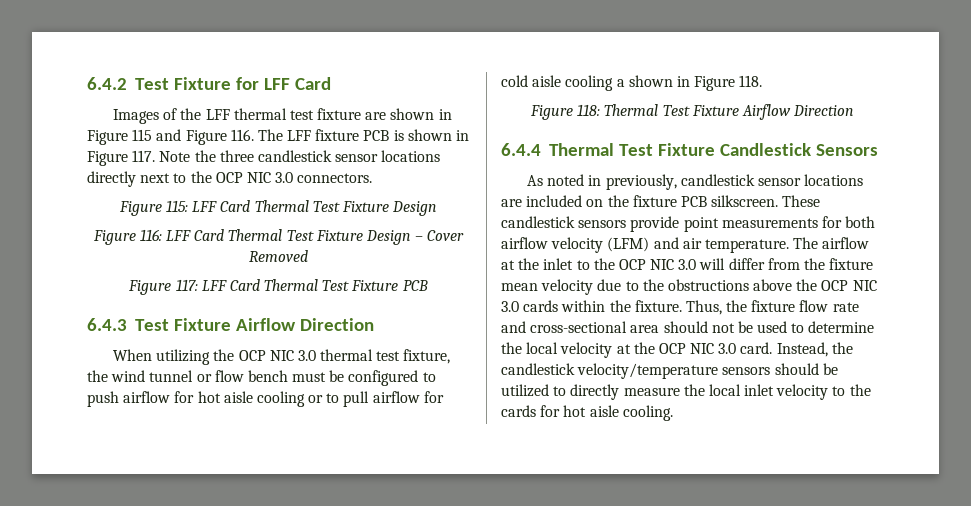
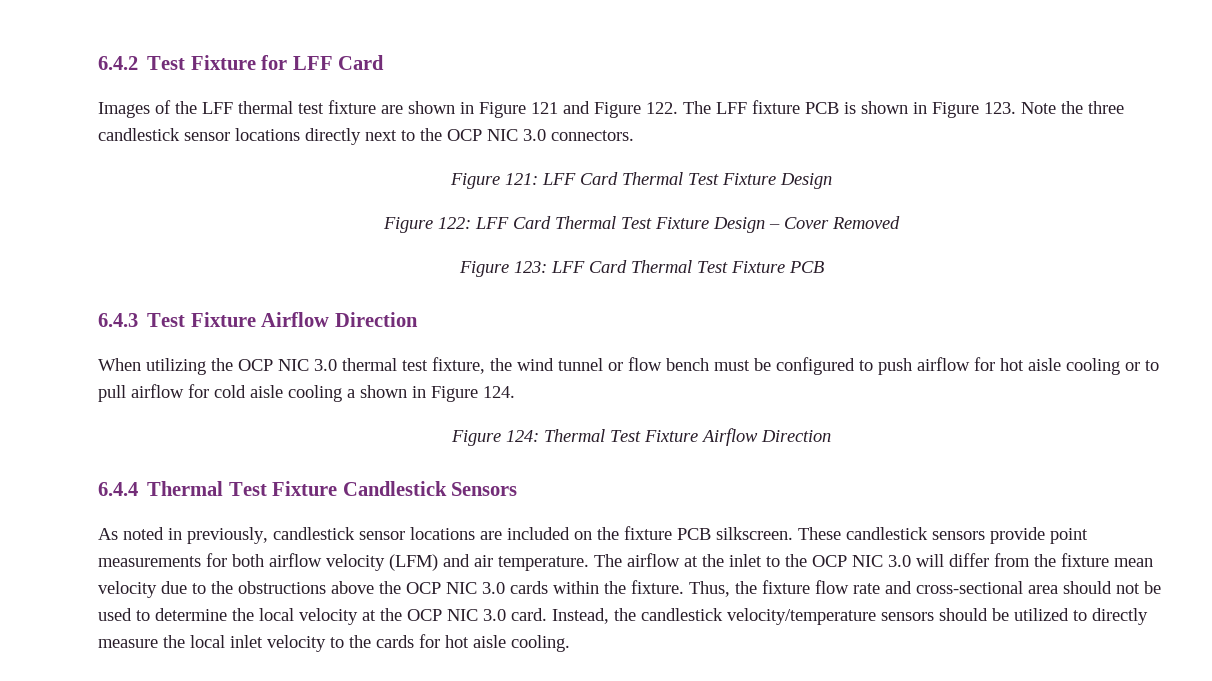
- Images of the LFF thermal test fixture are shown in Figure 115 and Figure 116. The LFF fixture PCB is shown in Figure 117. Note the three candlestick sensor locations directly next to the OCP NIC 3.0 connectors.
+ Images of the LFF thermal test fixture are shown in Figure 121 and Figure 122. The LFF fixture PCB is shown in Figure 123. Note the three candlestick sensor locations directly next to the OCP NIC 3.0 connectors.
- Figure 115: LFF Card Thermal Test Fixture Design
+ Figure 121: LFF Card Thermal Test Fixture Design
- Figure 116: LFF Card Thermal Test Fixture Design – Cover Removed
+ Figure 122: LFF Card Thermal Test Fixture Design – Cover Removed
- Figure 117: LFF Card Thermal Test Fixture PCB
+ Figure 123: LFF Card Thermal Test Fixture PCB
- When utilizing the OCP NIC 3.0 thermal test fixture, the wind tunnel or flow bench must be configured to push airflow for hot aisle cooling or to pull airflow for cold aisle cooling a shown in Figure 118.
- Figure 118: Thermal Test Fixture Airflow Direction
+ When utilizing the OCP NIC 3.0 thermal test fixture, the wind tunnel or flow bench must be configured to push airflow for hot aisle cooling or to pull airflow for cold aisle cooling a shown in Figure 124.
+ Figure 124: Thermal Test Fixture Airflow Direction

